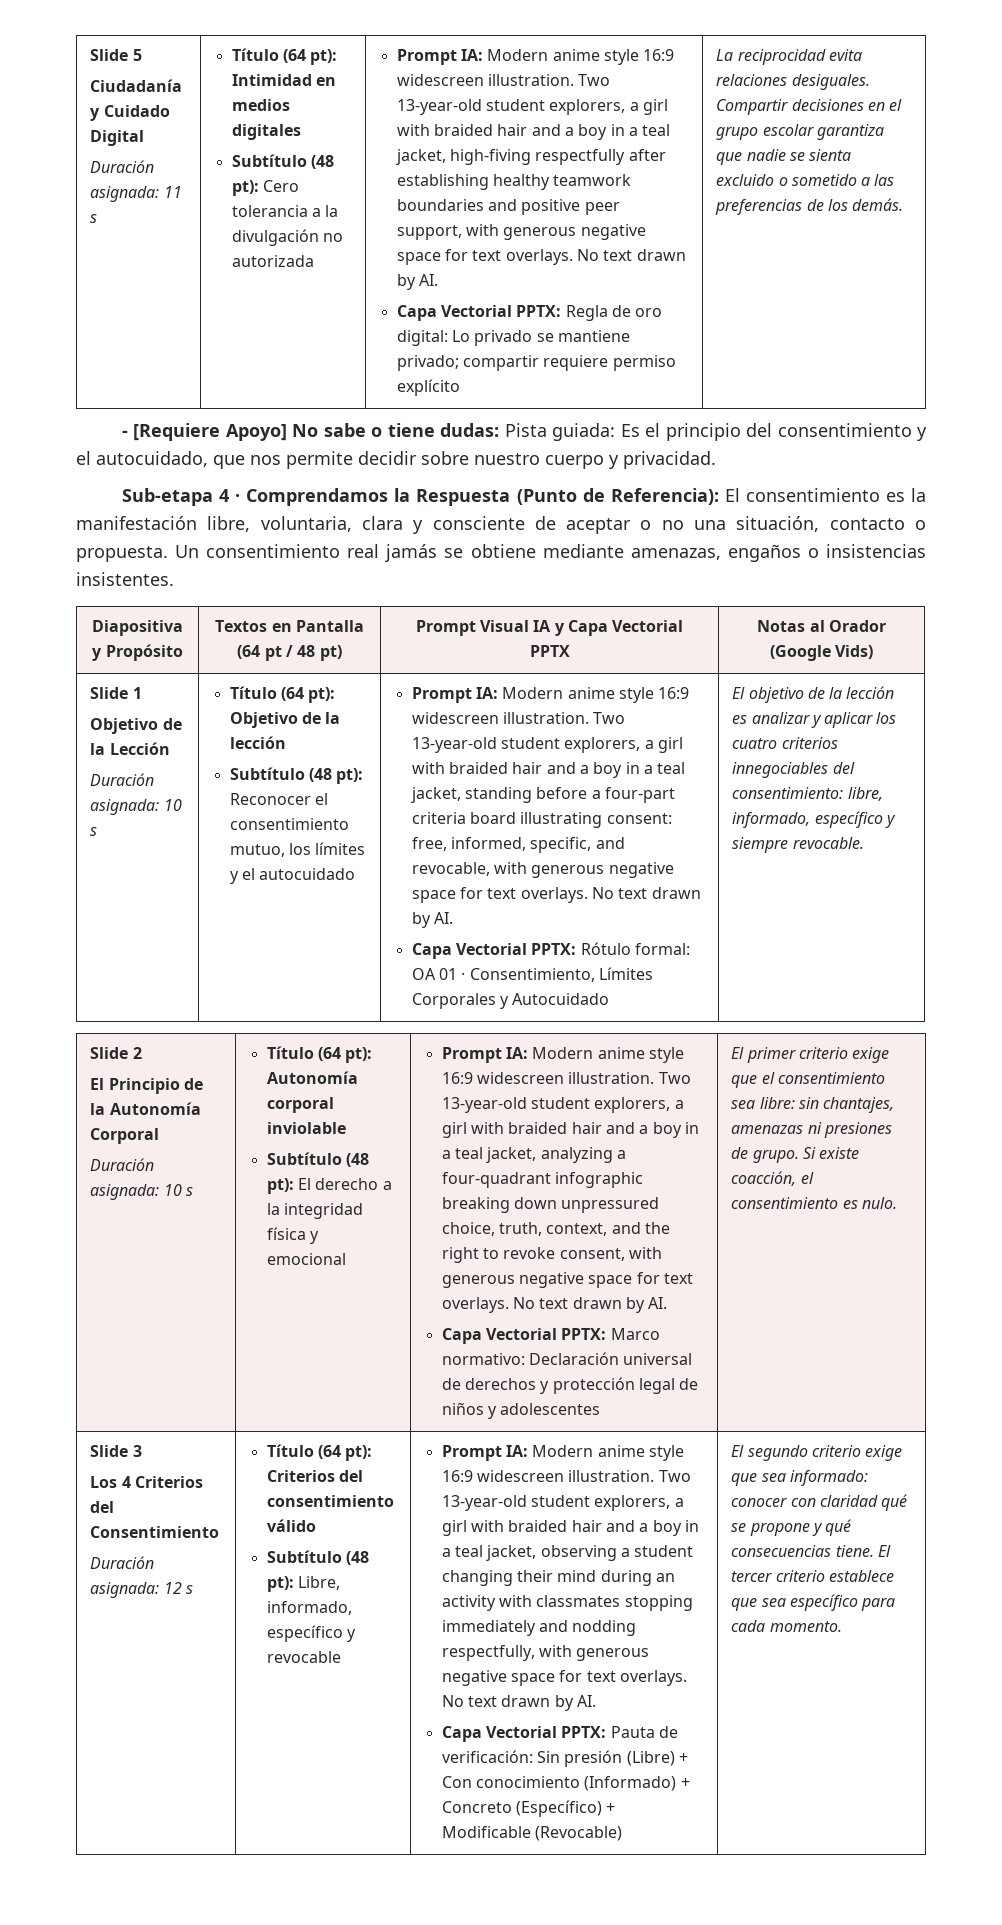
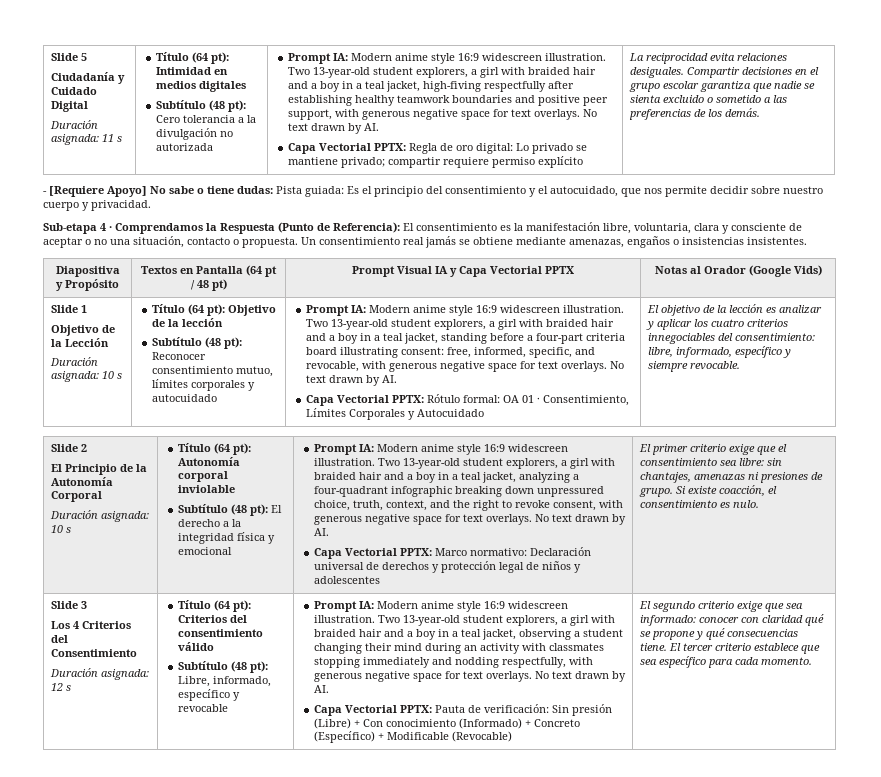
- Subtítulo (48 pt): Reconocer el consentimiento mutuo, los límites y el autocuidado
+ Subtítulo (48 pt): Reconocer consentimiento mutuo, límites corporales y autocuidado

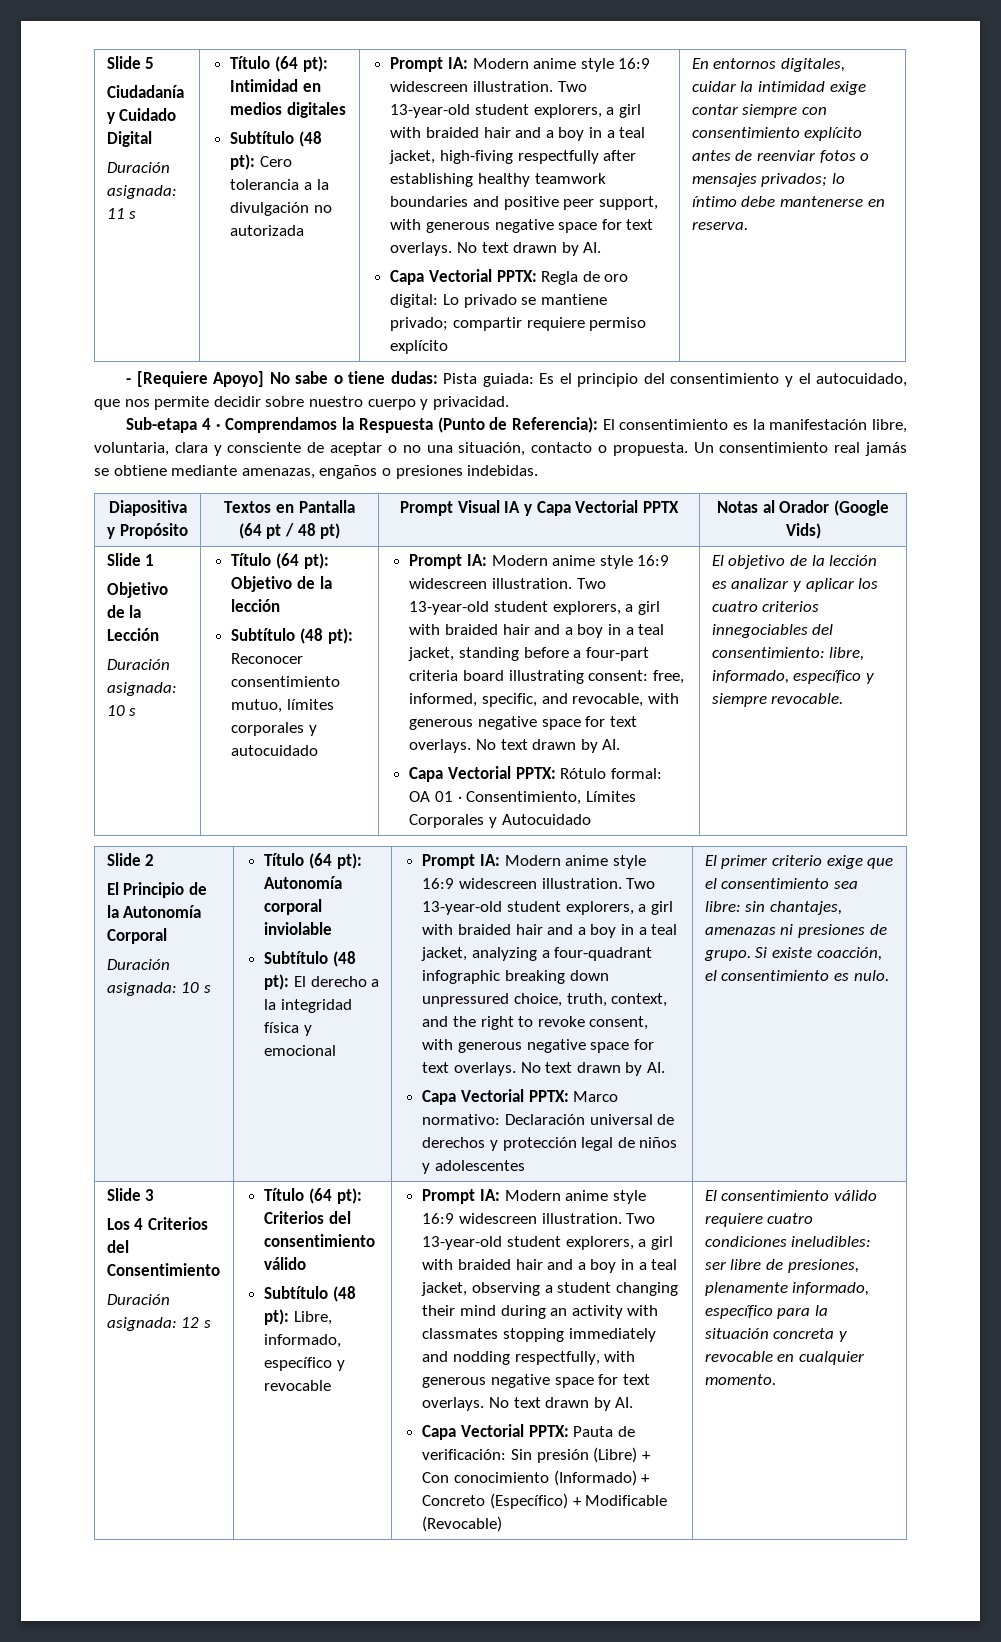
- La reciprocidad evita relaciones desiguales. Compartir decisiones en el grupo escolar garantiza que nadie se sienta excluido o sometido a las preferencias de los demás.
+ En entornos digitales, cuidar la intimidad exige contar siempre con consentimiento explícito antes de reenviar fotos o mensajes privados; lo íntimo debe mantenerse en reserva.
- Un consentimiento real jamás se obtiene mediante amenazas, engaños o insistencias insistentes.
+ Un consentimiento real jamás se obtiene mediante amenazas, engaños o presiones indebidas.
- El segundo criterio exige que sea informado: conocer con claridad qué se propone y qué consecuencias tiene. El tercer criterio establece que sea específico para cada momento.
+ El consentimiento válido requiere cuatro condiciones ineludibles: ser libre de presiones, plenamente informado, específico para la situación concreta y revocable en cualquier momento.

